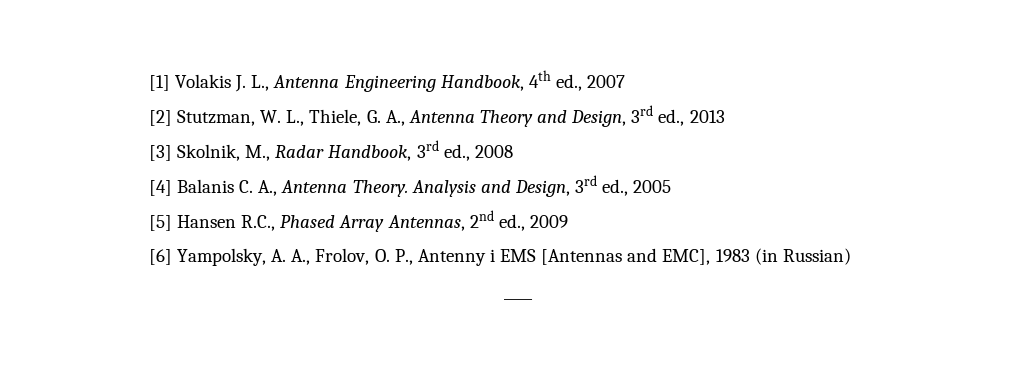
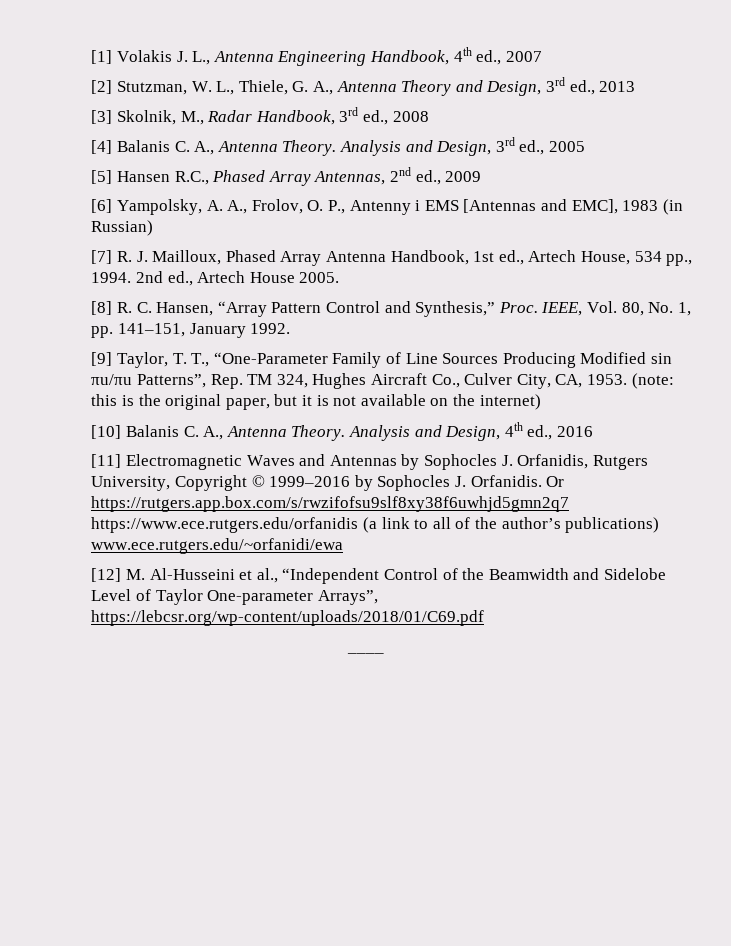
+ [7] R. J. Mailloux, Phased Array Antenna Handbook, 1st ed., Artech House, 534 pp., 1994. 2nd ed., Artech House 2005.
+ [8] R. C. Hansen, “Array Pattern Control and Synthesis,” Proc. IEEE, Vol. 80, No. 1, pp. 141–151, January 1992.
+ [9] Taylor, T. T., “One-Parameter Family of Line Sources Producing Modified sin πu/πu Patterns”, Rep. TM 324, Hughes Aircraft Co., Culver City, CA, 1953. (note: this is the original paper, but it is not available on the internet)
+ [10] Balanis C. A., Antenna Theory. Analysis and Design, 4th ed., 2016
+ [11] Electromagnetic Waves and Antennas by Sophocles J. Orfanidis, Rutgers University, Copyright © 1999–2016 by Sophocles J. Orfanidis. Or https://rutgers.app.box.com/s/rwzifofsu9slf8xy38f6uwhjd5gmn2q7 https://www.ece.rutgers.edu/orfanidis (a link to all of the author’s publications) www.ece.rutgers.edu/~orfanidi/ewa
+ [12] M. Al-Husseini et al., “Independent Control of the Beamwidth and Sidelobe Level of Taylor One-parameter Arrays”, https://lebcsr.org/wp-content/uploads/2018/01/C69.pdf

